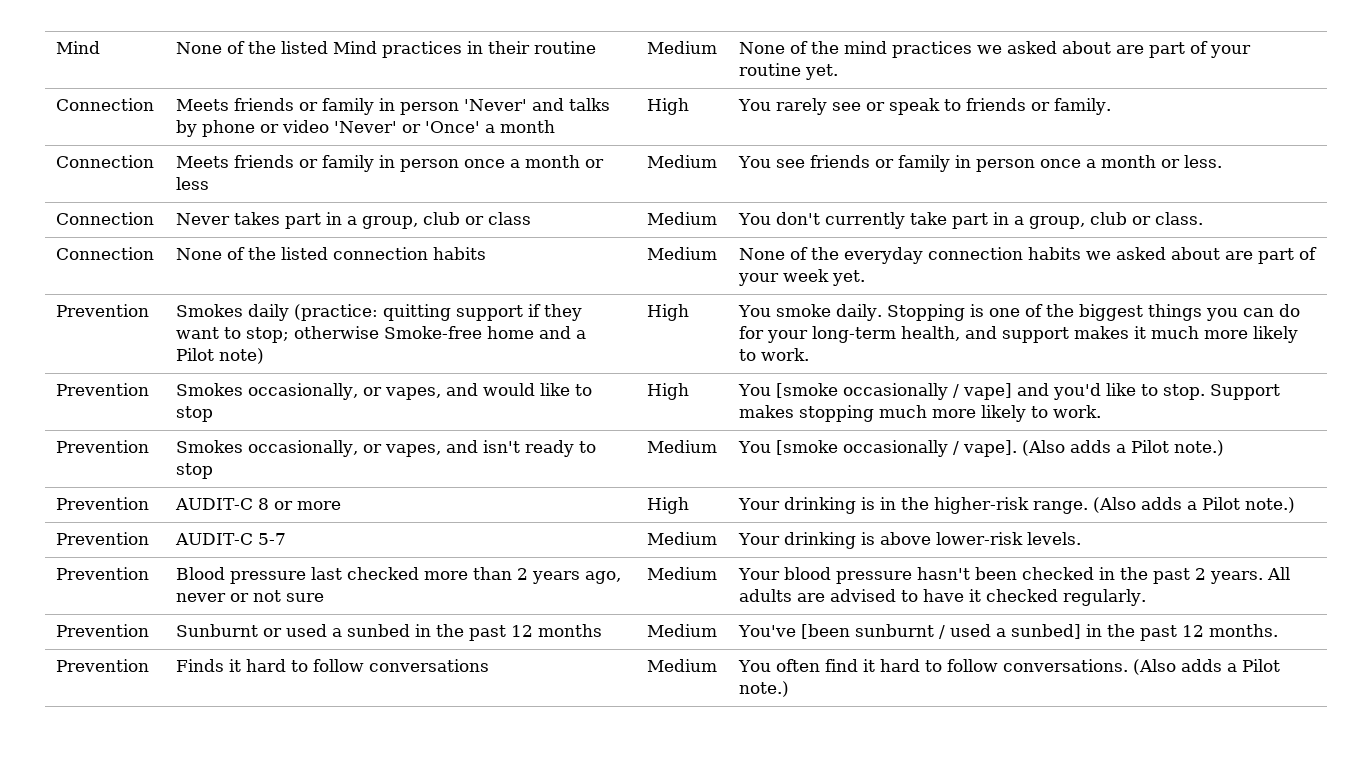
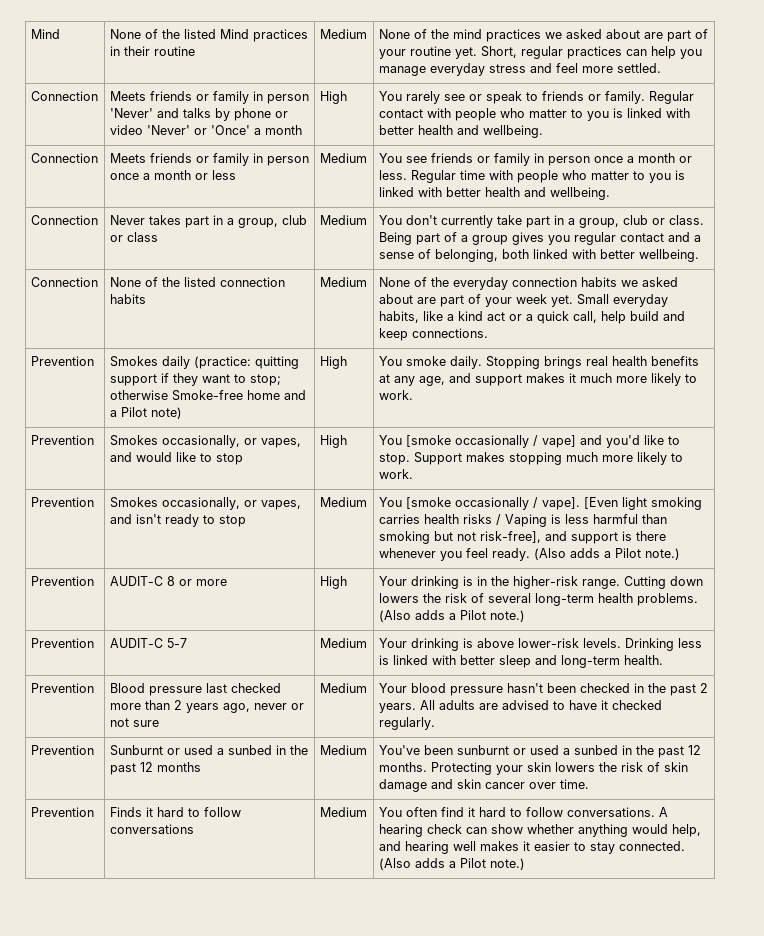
- Mind | None of the listed Mind practices in their routine | Medium | None of the mind practices we asked about are part of your routine yet.
+ Mind | None of the listed Mind practices in their routine | Medium | None of the mind practices we asked about are part of your routine yet. Short, regular practices can help you manage everyday stress and feel more settled.
+ Regular contact with people who matter to you is linked with better health and wellbeing.
- Connection | Meets friends or family in person once a month or less | Medium | You see friends or family in person once a month or less.
+ Connection | Meets friends or family in person once a month or less | Medium | You see friends or family in person once a month or less. Regular time with people who matter to you is linked with better health and wellbeing.
+ Being part of a group gives you regular contact and a sense of belonging, both linked with better wellbeing.
- Connection | None of the listed connection habits | Medium | None of the everyday connection habits we asked about are part of your week yet.
+ Connection | None of the listed connection habits | Medium | None of the everyday connection habits we asked about are part of your week yet. Small everyday habits, like a kind act or a quick call, help build and keep connections.
- Stopping is one of the biggest things you can do for your long-term health, and support makes it much more likely to work.
+ Stopping brings real health benefits at any age, and support makes it much more likely to work.
+ [Even light smoking carries health risks / Vaping is less harmful than smoking but not risk-free], and support is there whenever you feel ready.
- Prevention | AUDIT-C 8 or more | High | Your drinking is in the higher-risk range. (Also adds a Pilot note.)
+ Prevention | AUDIT-C 8 or more | High | Your drinking is in the higher-risk range. Cutting down lowers the risk of several long-term health problems. (Also adds a Pilot note.)
- Prevention | AUDIT-C 5-7 | Medium | Your drinking is above lower-risk levels.
+ Prevention | AUDIT-C 5-7 | Medium | Your drinking is above lower-risk levels. Drinking less is linked with better sleep and long-term health.
- Prevention | Sunburnt or used a sunbed in the past 12 months | Medium | You've [been sunburnt / used a sunbed] in the past 12 months.
+ Prevention | Sunburnt or used a sunbed in the past 12 months | Medium | You've been sunburnt or used a sunbed in the past 12 months. Protecting your skin lowers the risk of skin damage and skin cancer over time.
- Prevention | Finds it hard to follow conversations | Medium | You often find it hard to follow conversations. (Also adds a Pilot note.)
+ Prevention | Finds it hard to follow conversations | Medium | You often find it hard to follow conversations. A hearing check can show whether anything would help, and hearing well makes it easier to stay connected. (Also adds a Pilot note.)

